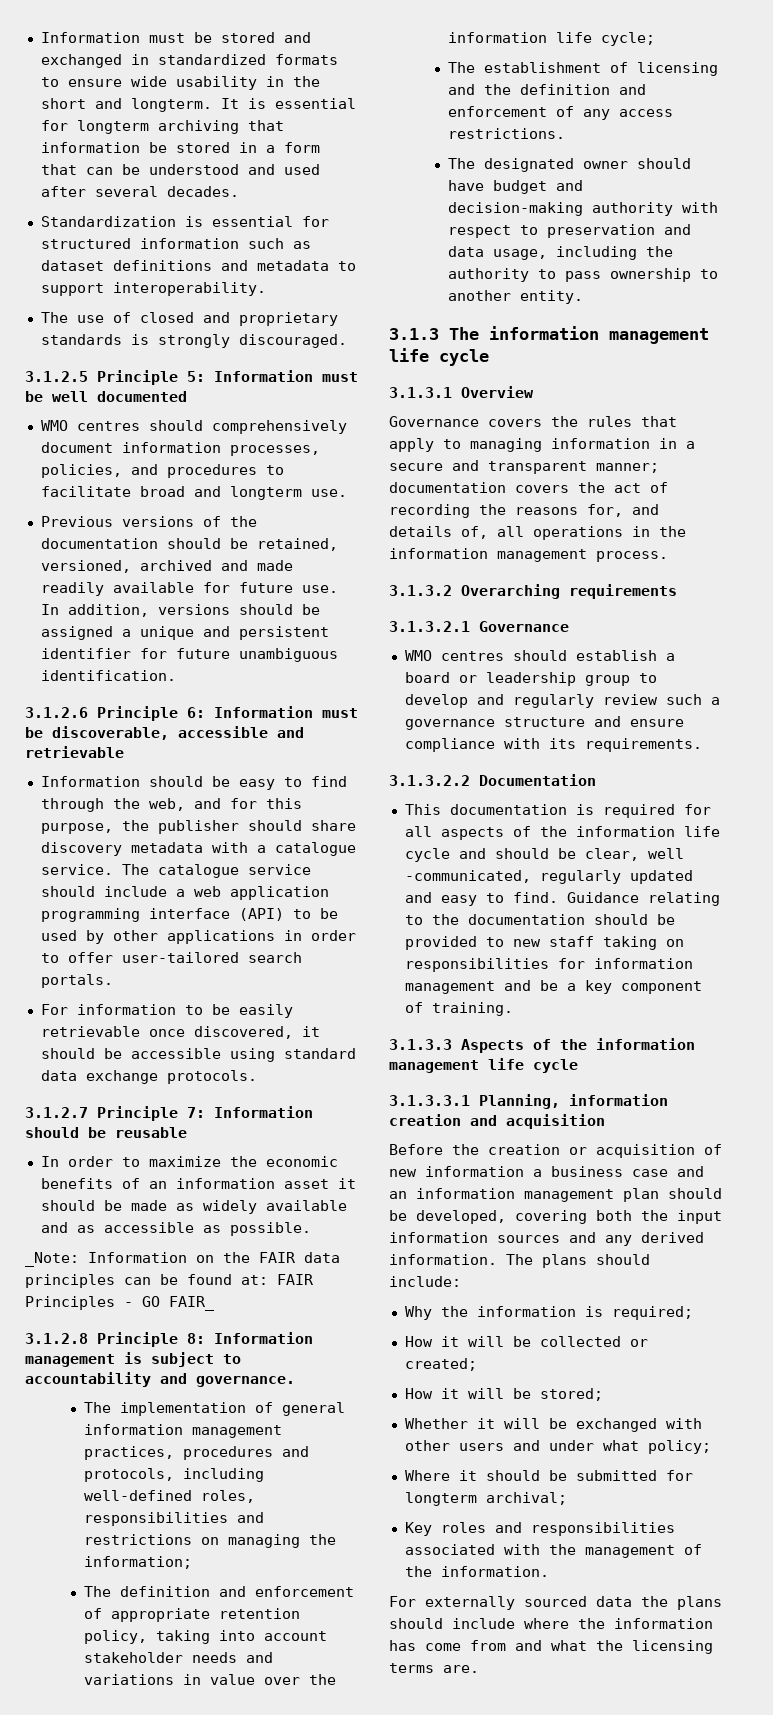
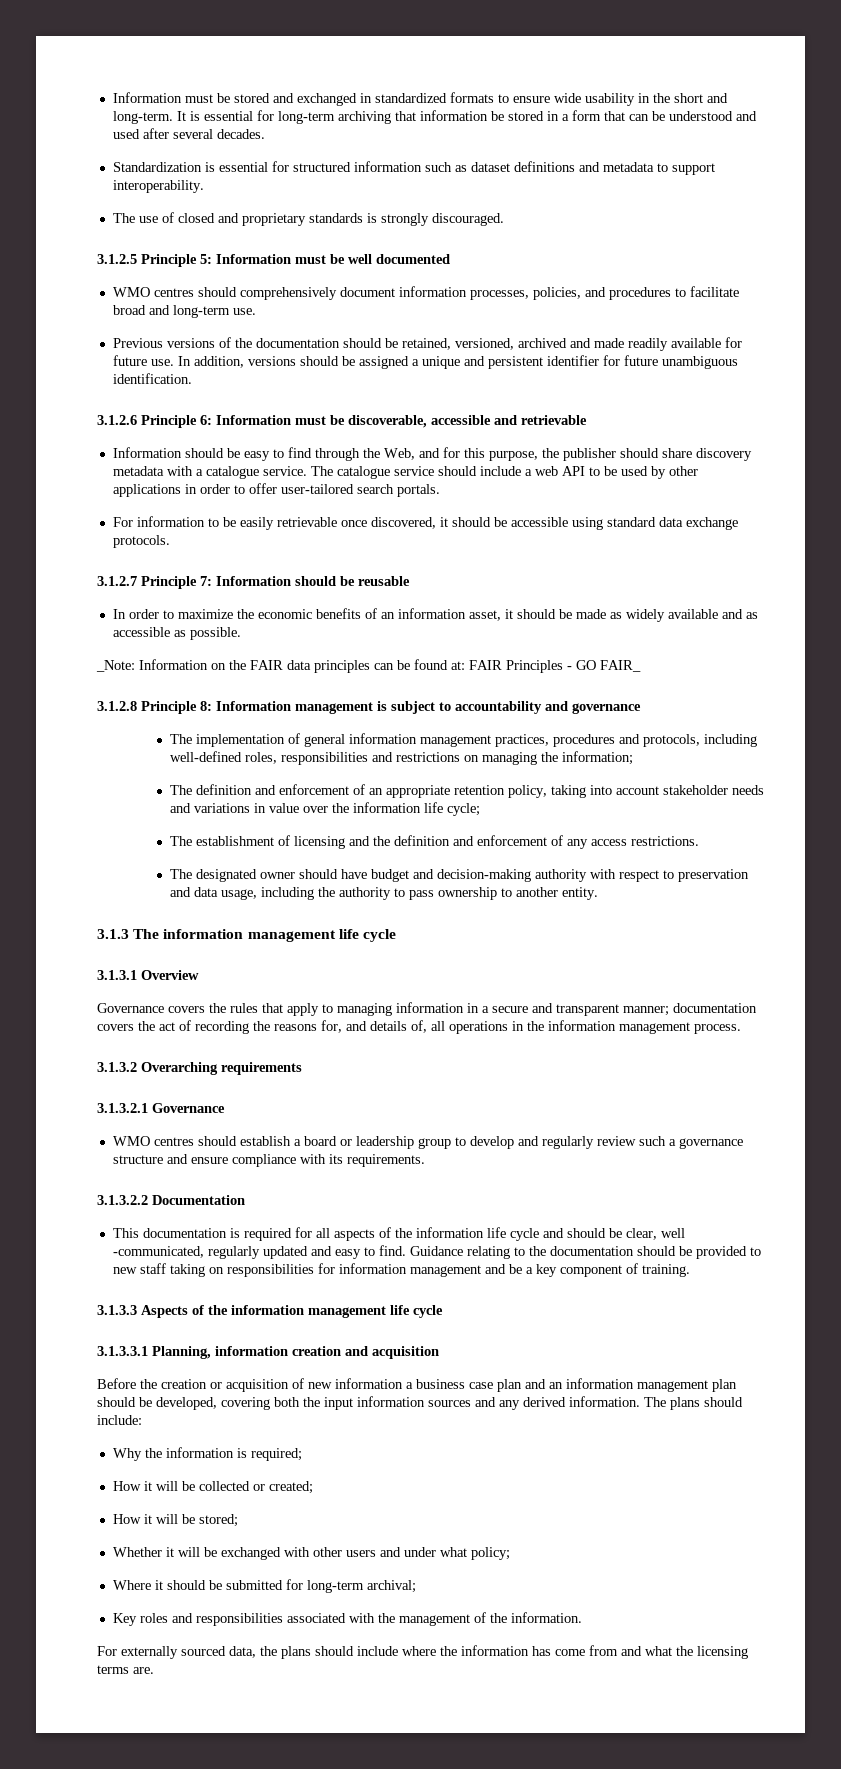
- Information must be stored and exchanged in standardized formats to ensure wide usability in the short and longterm.
+ Information must be stored and exchanged in standardized formats to ensure wide usability in the short and long-term.
- It is essential for longterm archiving that information be stored in a form that can be understood and used after several decades.
+ It is essential for long-term archiving that information be stored in a form that can be understood and used after several decades.
- WMO centres should comprehensively document information processes, policies, and procedures to facilitate broad and longterm use.
+ WMO centres should comprehensively document information processes, policies, and procedures to facilitate broad and long-term use.
- Information should be easy to find through the web, and for this purpose, the publisher should share discovery metadata with a catalogue service.
+ Information should be easy to find through the Web, and for this purpose, the publisher should share discovery metadata with a catalogue service.
- The catalogue service should include a web application programming interface (API) to be used by other applications in order to offer user-tailored search portals.
+ The catalogue service should include a web API to be used by other applications in order to offer user-tailored search portals.
- In order to maximize the economic benefits of an information asset it should be made as widely available and as accessible as possible.
+ In order to maximize the economic benefits of an information asset, it should be made as widely available and as accessible as possible.
- 3.1.2.8 Principle 8: Information management is subject to accountability and governance.
+ 3.1.2.8 Principle 8: Information management is subject to accountability and governance
- The definition and enforcement of appropriate retention policy, taking into account stakeholder needs and variations in value over the information life cycle;
+ The definition and enforcement of an appropriate retention policy, taking into account stakeholder needs and variations in value over the information life cycle;
- Before the creation or acquisition of new information a business case and an information management plan should be developed, covering both the input information sources and any derived information.
+ Before the creation or acquisition of new information a business case plan and an information management plan should be developed, covering both the input information sources and any derived information.
- Where it should be submitted for longterm archival;
+ Where it should be submitted for long-term archival;
- For externally sourced data the plans should include where the information has come from and what the licensing terms are.
+ For externally sourced data, the plans should include where the information has come from and what the licensing terms are.

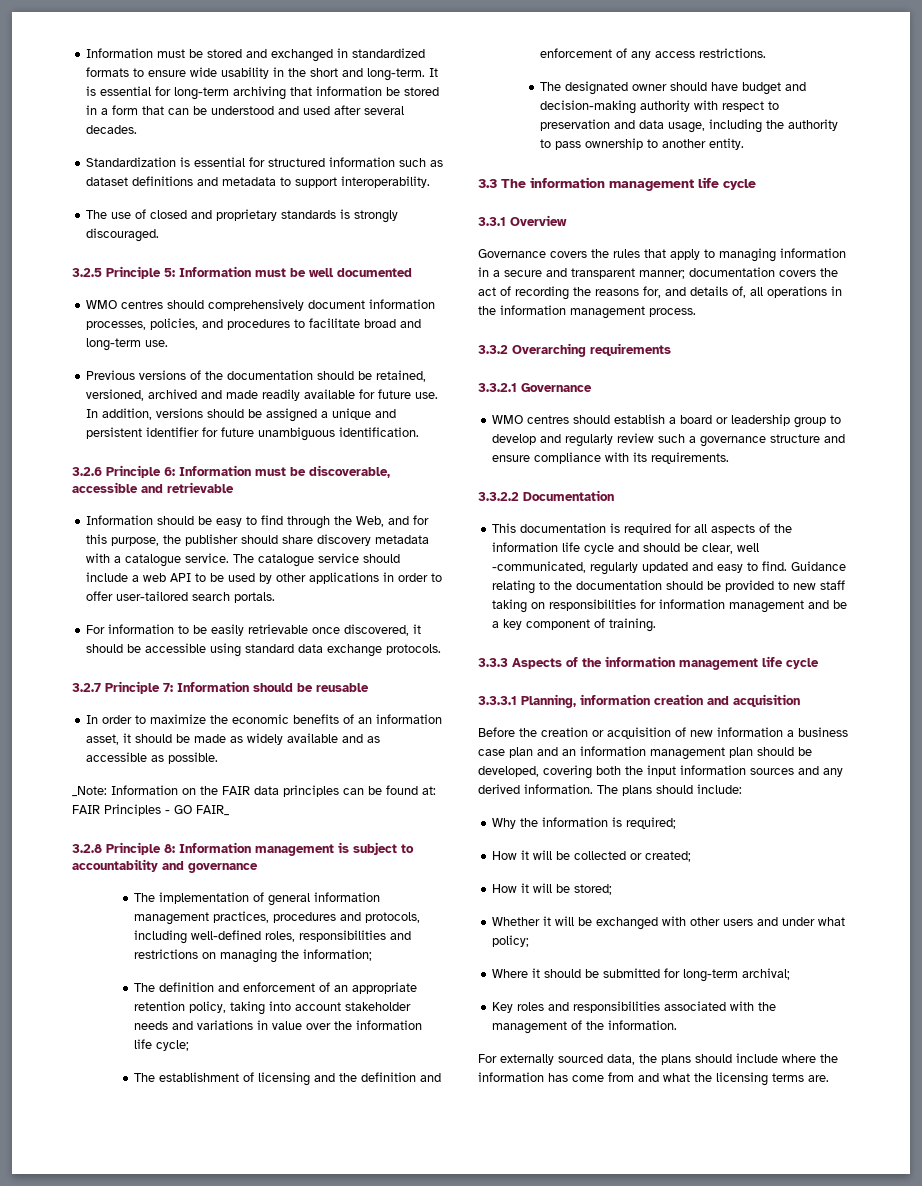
- 3.1.2.5 Principle 5: Information must be well documented
+ 3.2.5 Principle 5: Information must be well documented
- 3.1.2.6 Principle 6: Information must be discoverable, accessible and retrievable
+ 3.2.6 Principle 6: Information must be discoverable, accessible and retrievable
- 3.1.2.7 Principle 7: Information should be reusable
+ 3.2.7 Principle 7: Information should be reusable
- 3.1.2.8 Principle 8: Information management is subject to accountability and governance
+ 3.2.8 Principle 8: Information management is subject to accountability and governance
- 3.1.3 The information management life cycle
+ 3.3 The information management life cycle
- 3.1.3.1 Overview
+ 3.3.1 Overview
- 3.1.3.2 Overarching requirements
+ 3.3.2 Overarching requirements
- 3.1.3.2.1 Governance
+ 3.3.2.1 Governance
- 3.1.3.2.2 Documentation
+ 3.3.2.2 Documentation
- 3.1.3.3 Aspects of the information management life cycle
+ 3.3.3 Aspects of the information management life cycle
- 3.1.3.3.1 Planning, information creation and acquisition
+ 3.3.3.1 Planning, information creation and acquisition

